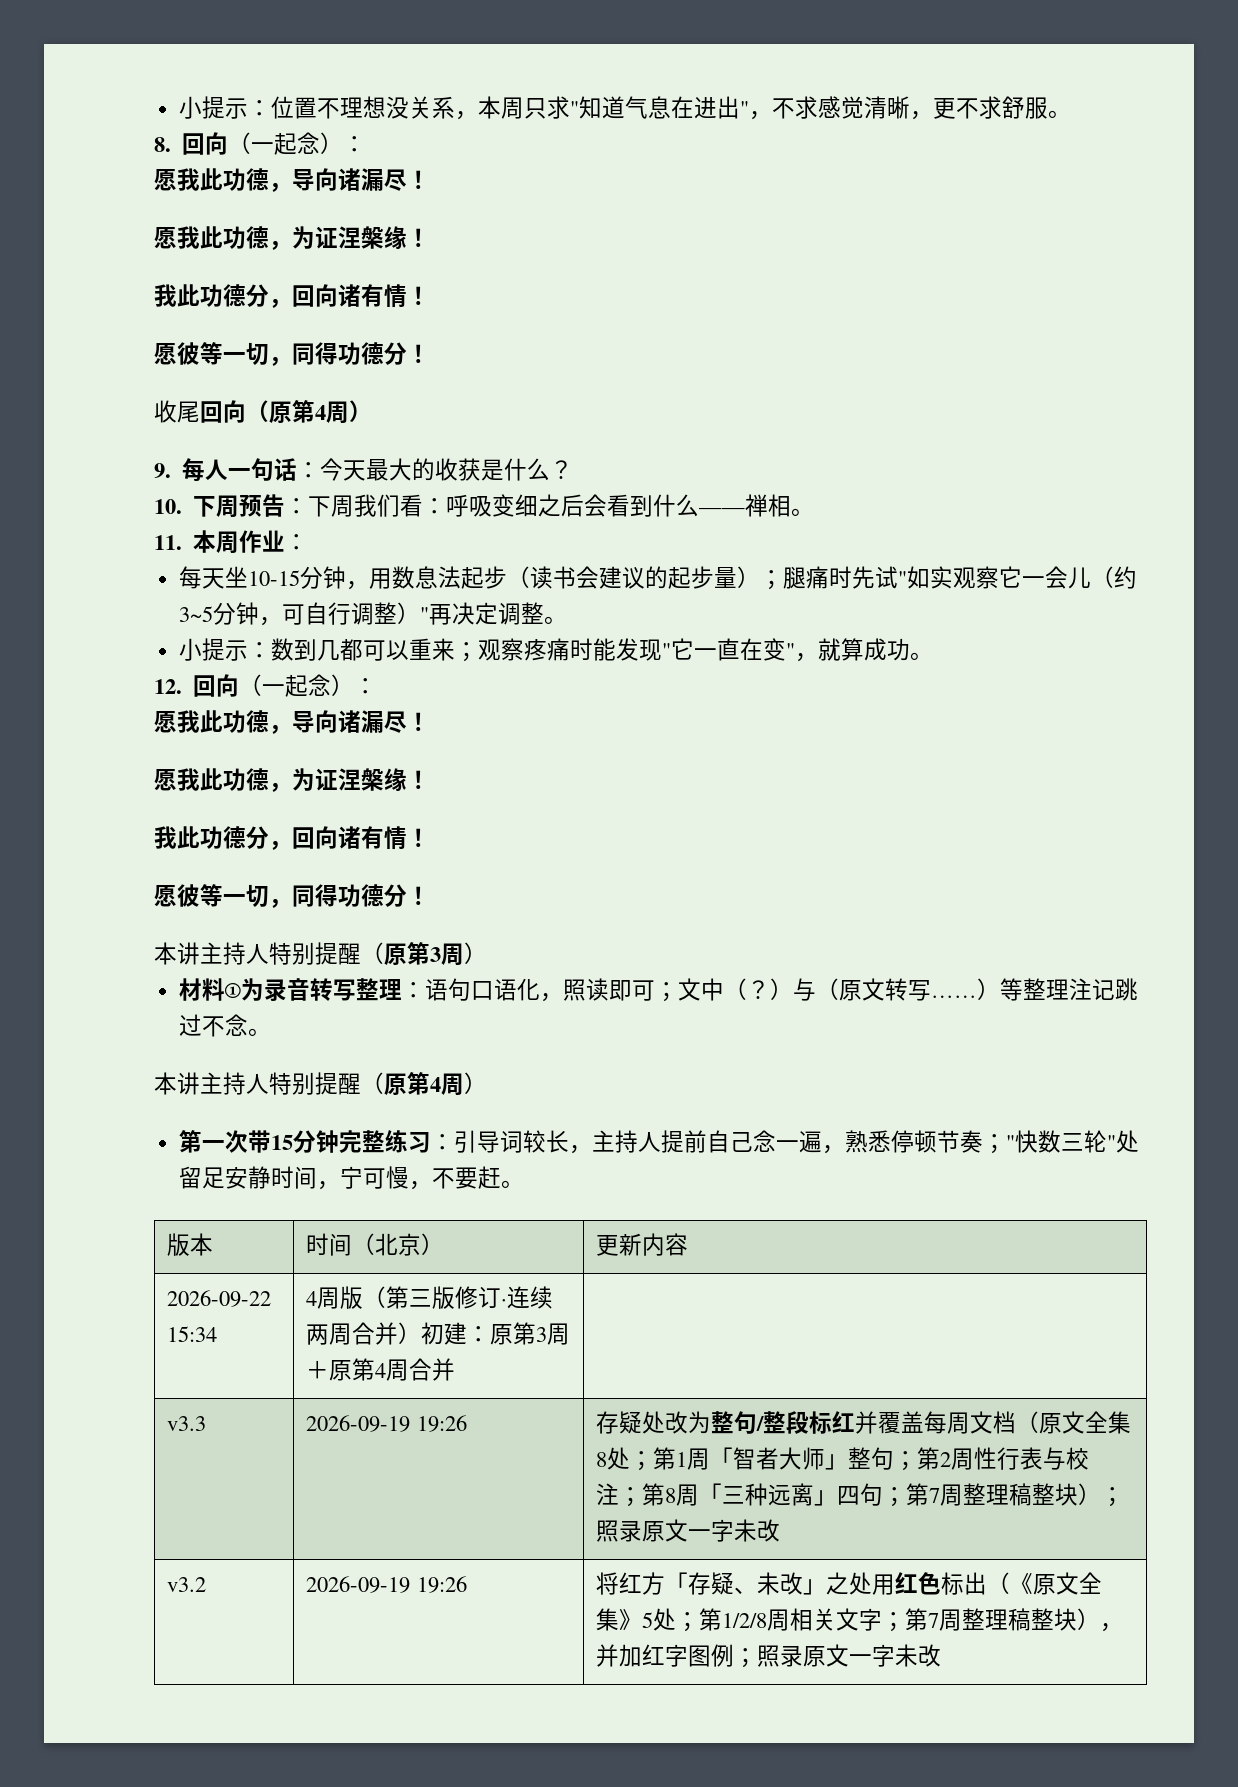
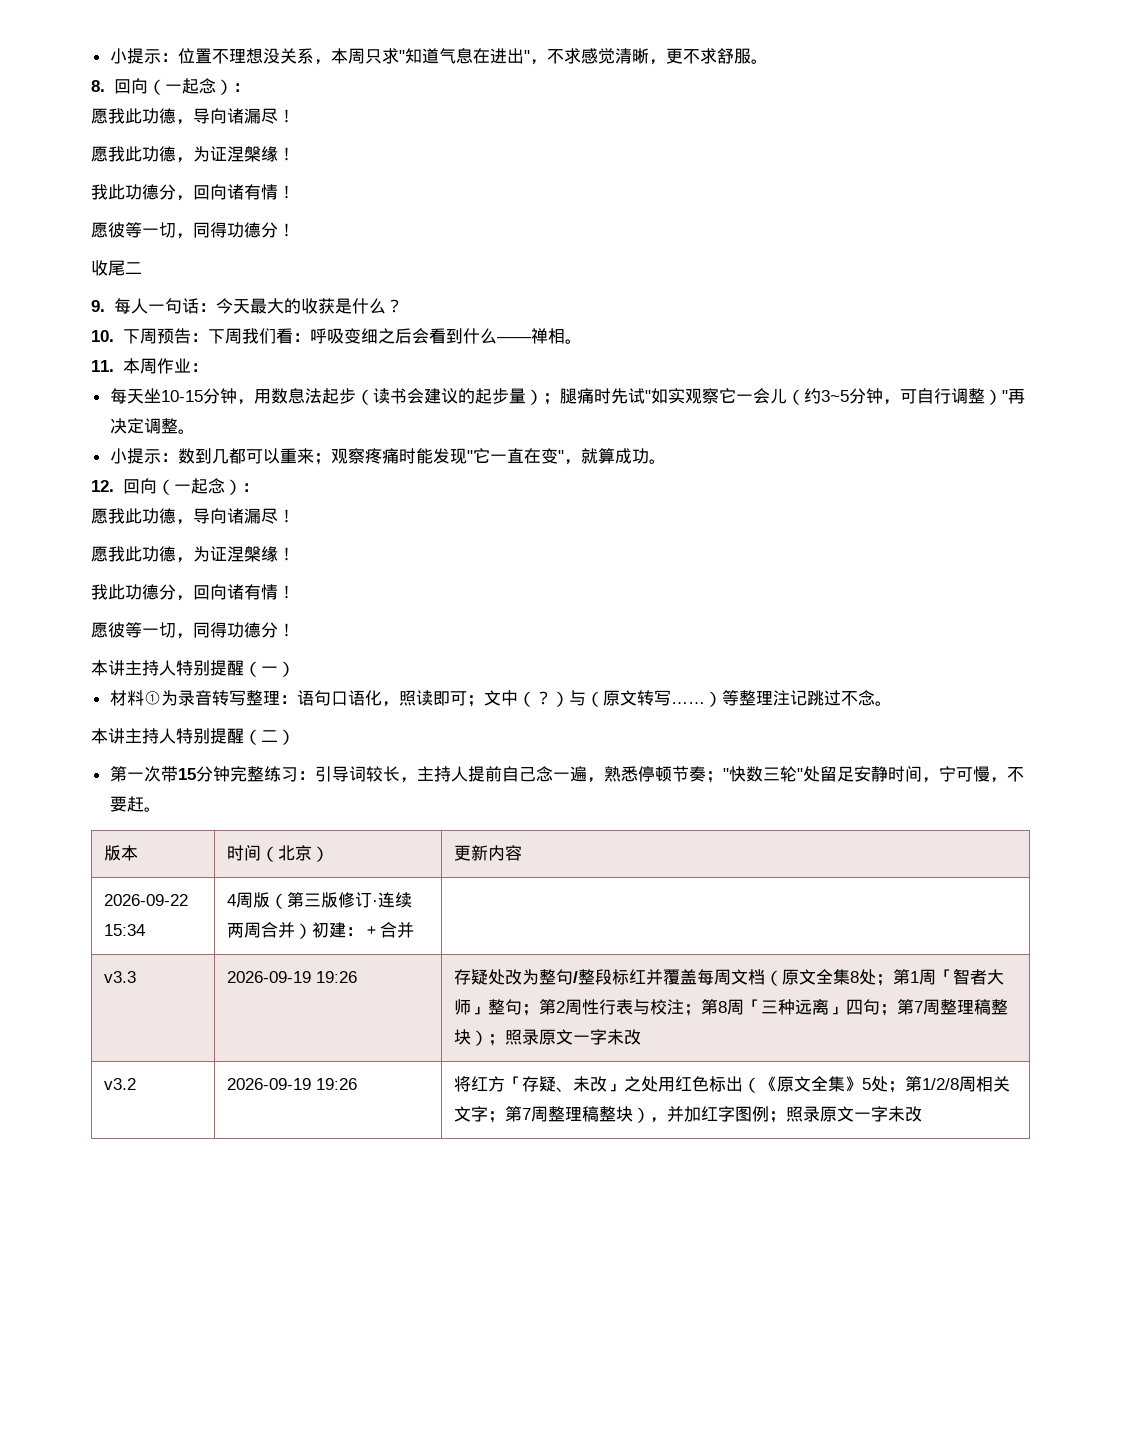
- 收尾回向（原第4周）
+ 收尾二
- 本讲主持人特别提醒（原第3周）
+ 本讲主持人特别提醒（一）
- 本讲主持人特别提醒（原第4周）
+ 本讲主持人特别提醒（二）
- 2026-09-22 15:34 | 4周版（第三版修订·连续两周合并）初建：原第3周＋原第4周合并 |
+ 2026-09-22 15:34 | 4周版（第三版修订·连续两周合并）初建：＋合并 |

